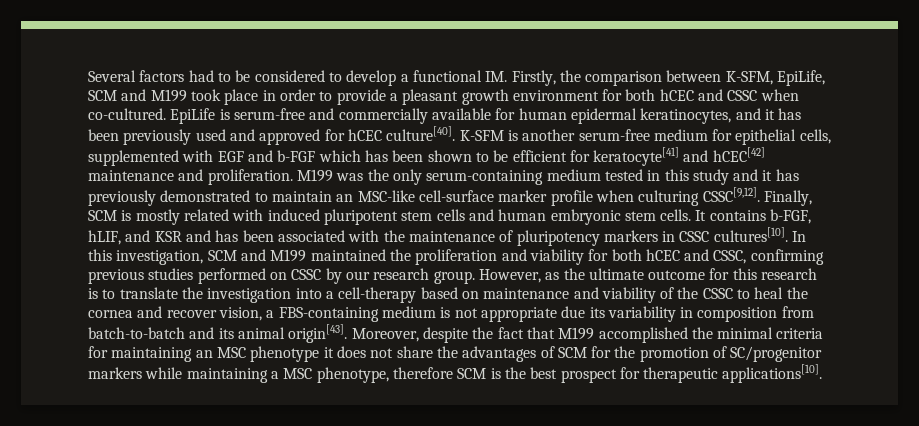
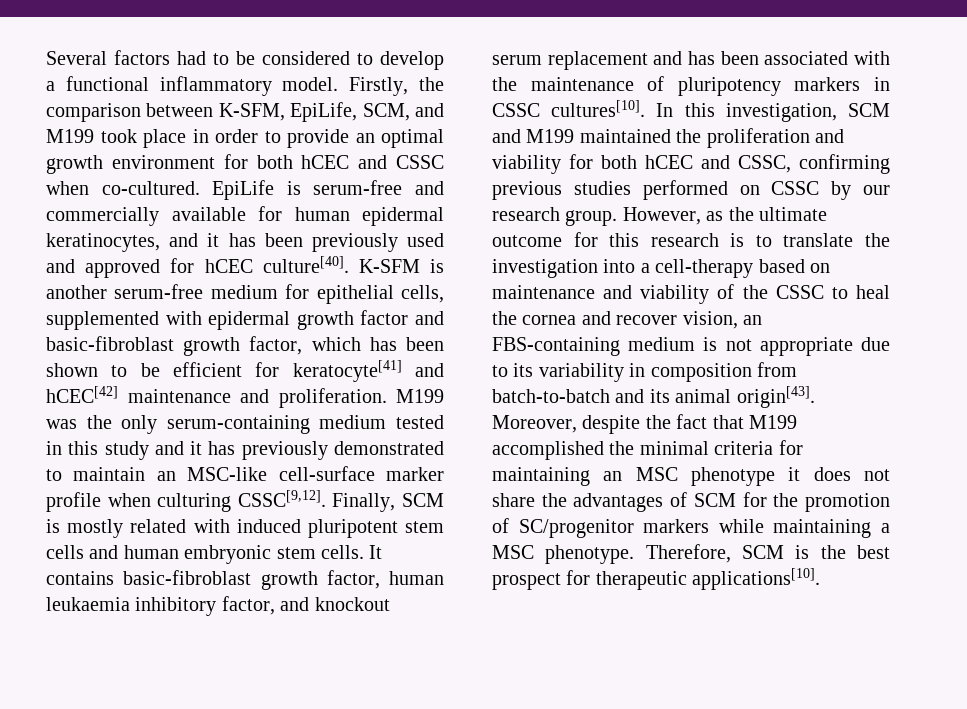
- Several factors had to be considered to develop a functional IM. Firstly, the comparison between K-SFM, EpiLife, SCM and M199 took place in order to provide a pleasant growth environment for both hCEC and CSSC when co-cultured.
+ Several factors had to be considered to develop a functional inflammatory model. Firstly, the comparison between K-SFM, EpiLife, SCM, and M199 took place in order to provide an optimal growth environment for both hCEC and CSSC when co-cultured.
- K-SFM is another serum-free medium for epithelial cells, supplemented with EGF and b-FGF which has been shown to be efficient for keratocyte[41] and hCEC[42] maintenance and proliferation.
+ K-SFM is another serum-free medium for epithelial cells, supplemented with epidermal growth factor and basic-fibroblast growth factor, which has been shown to be efficient for keratocyte[41] and hCEC[42] maintenance and proliferation.
- It contains b-FGF, hLIF, and KSR and has been associated with the maintenance of pluripotency markers in CSSC cultures[10].
+ It contains basic-fibroblast growth factor, human leukaemia inhibitory factor, and knockout serum replacement and has been associated with the maintenance of pluripotency markers in CSSC cultures[10].
- However, as the ultimate outcome for this research is to translate the investigation into a cell-therapy based on maintenance and viability of the CSSC to heal the cornea and recover vision, a FBS-containing medium is not appropriate due its variability in composition from batch-to-batch and its animal origin[43].
+ However, as the ultimate outcome for this research is to translate the investigation into a cell-therapy based on maintenance and viability of the CSSC to heal the cornea and recover vision, an FBS-containing medium is not appropriate due to its variability in composition from batch-to-batch and its animal origin[43].
- Moreover, despite the fact that M199 accomplished the minimal criteria for maintaining an MSC phenotype it does not share the advantages of SCM for the promotion of SC/progenitor markers while maintaining a MSC phenotype, therefore SCM is the best prospect for therapeutic applications[10].
+ Moreover, despite the fact that M199 accomplished the minimal criteria for maintaining an MSC phenotype it does not share the advantages of SCM for the promotion of SC/progenitor markers while maintaining a MSC phenotype. Therefore, SCM is the best prospect for therapeutic applications[10].

